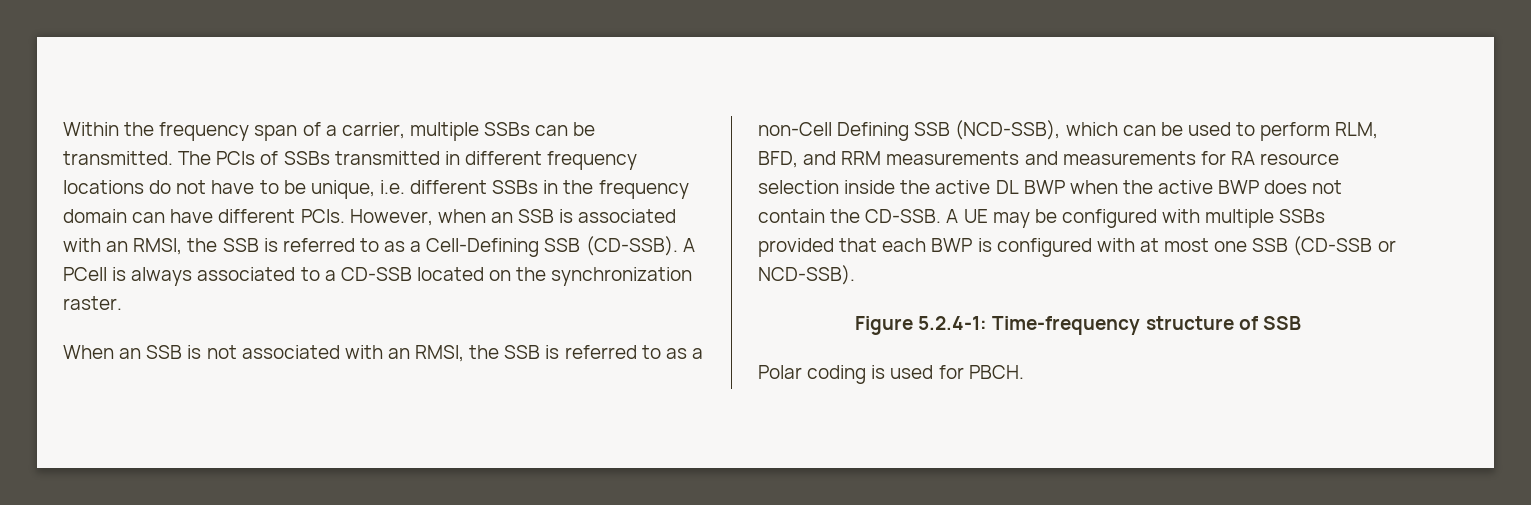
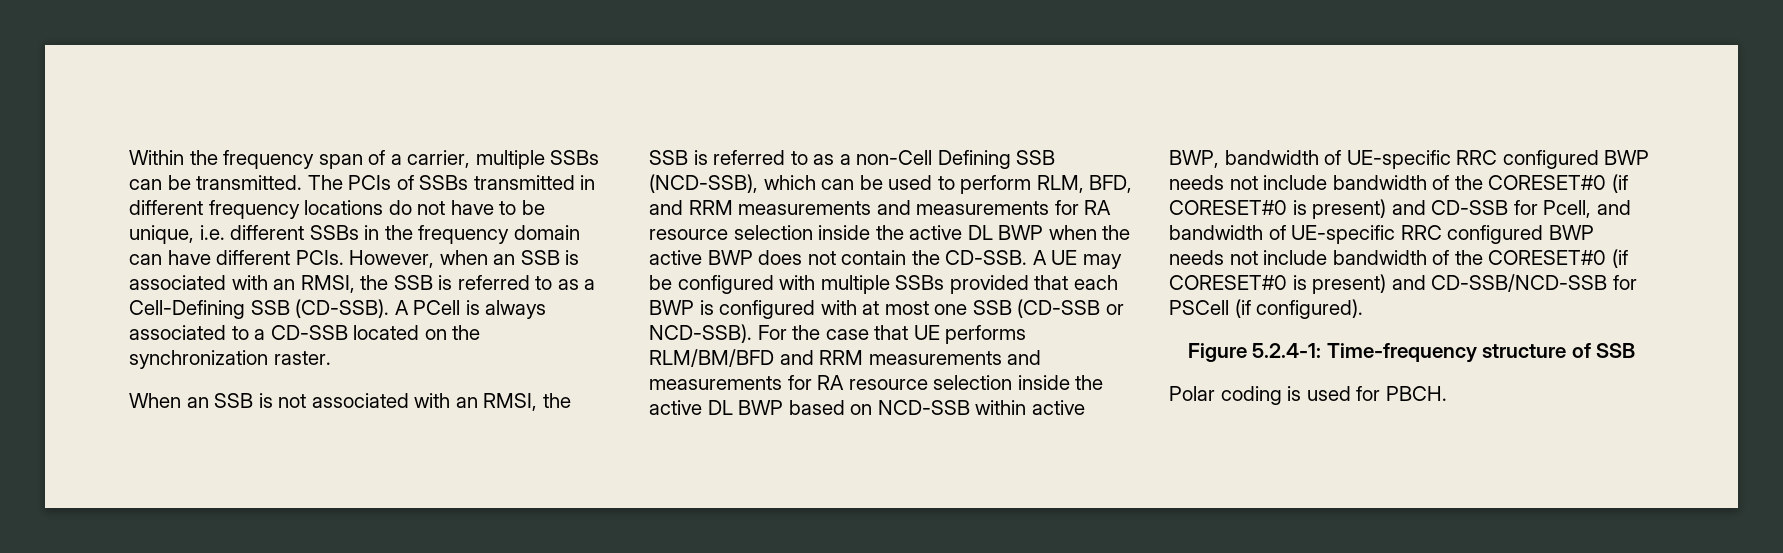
+ For the case that UE performs RLM/BM/BFD and RRM measurements and measurements for RA resource selection inside the active DL BWP based on NCD-SSB within active BWP, bandwidth of UE-specific RRC configured BWP needs not include bandwidth of the CORESET#0 (if CORESET#0 is present) and CD-SSB for Pcell, and bandwidth of UE-specific RRC configured BWP needs not include bandwidth of the CORESET#0 (if CORESET#0 is present) and CD-SSB/NCD-SSB for PSCell (if configured).

